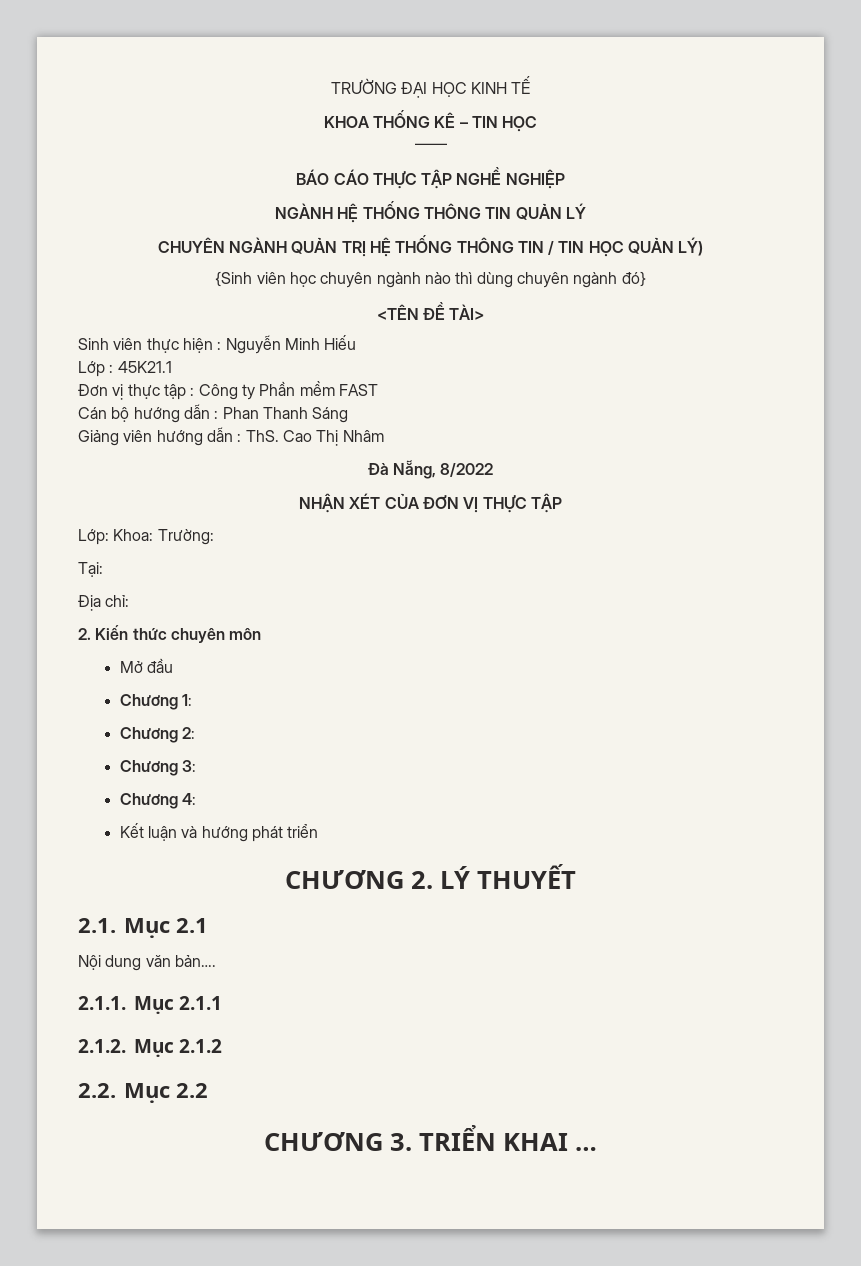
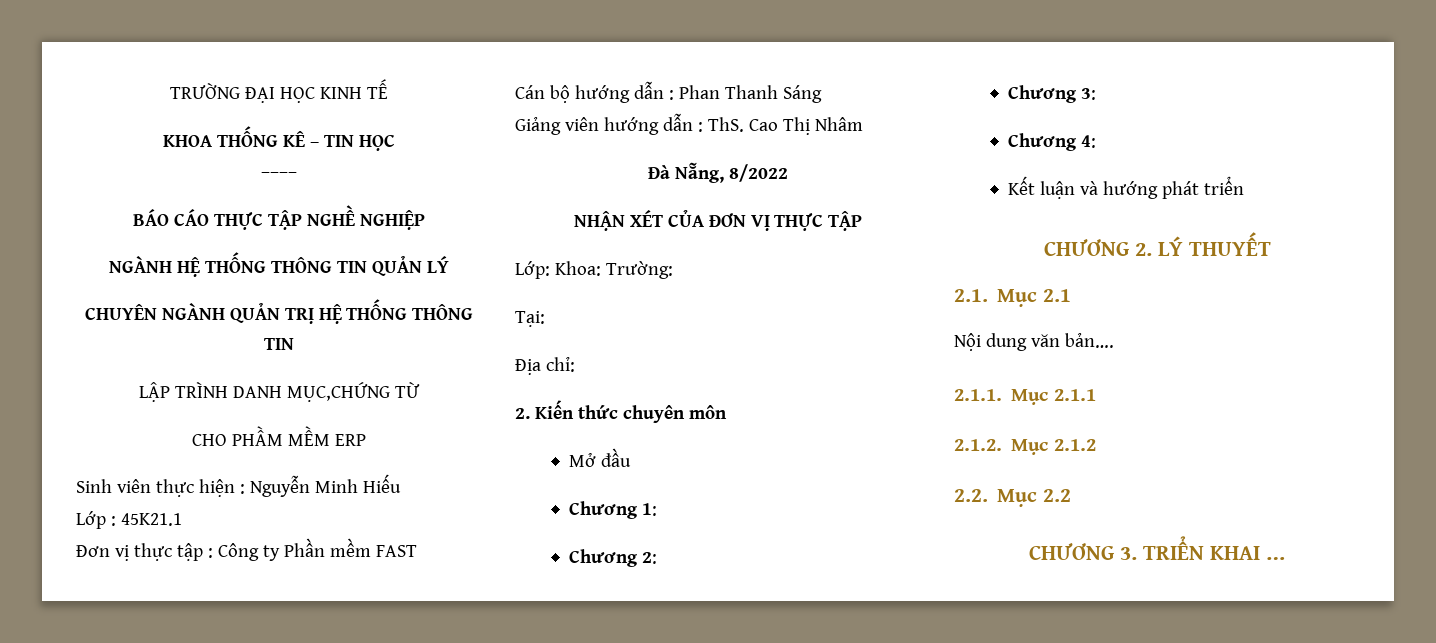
- CHUYÊN NGÀNH QUẢN TRỊ HỆ THỐNG THÔNG TIN / TIN HỌC QUẢN LÝ)
- {Sinh viên học chuyên ngành nào thì dùng chuyên ngành đó}
- <TÊN ĐỀ TÀI>
+ CHUYÊN NGÀNH QUẢN TRỊ HỆ THỐNG THÔNG TIN
+ LẬP TRÌNH DANH MỤC,CHỨNG TỪ
+ CHO PHẦM MỀM ERP

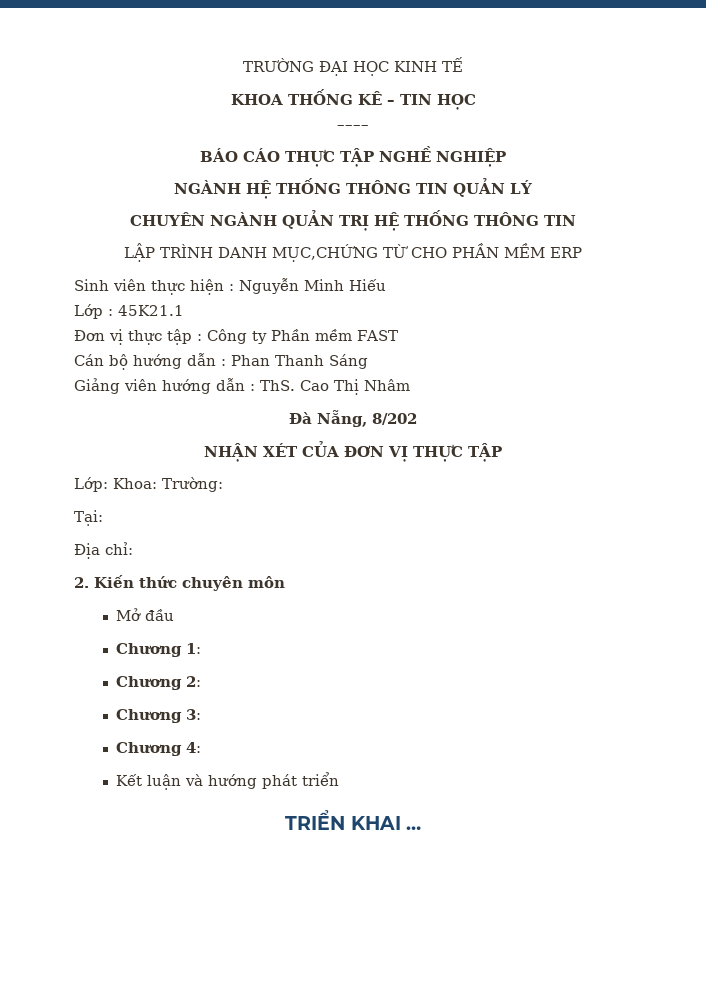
- LẬP TRÌNH DANH MỤC,CHỨNG TỪ
- CHO PHẦM MỀM ERP
+ LẬP TRÌNH DANH MỤC,CHỨNG TỪ CHO PHẦN MỀM ERP
- Đà Nẵng, 8/2022
+ Đà Nẵng, 8/202
- CHƯƠNG 2. LÝ THUYẾT
- 2.1. Mục 2.1
- Nội dung văn bản….
- 2.1.1. Mục 2.1.1
- 2.1.2. Mục 2.1.2
- 2.2. Mục 2.2
- CHƯƠNG 3. TRIỂN KHAI …
+ TRIỂN KHAI …

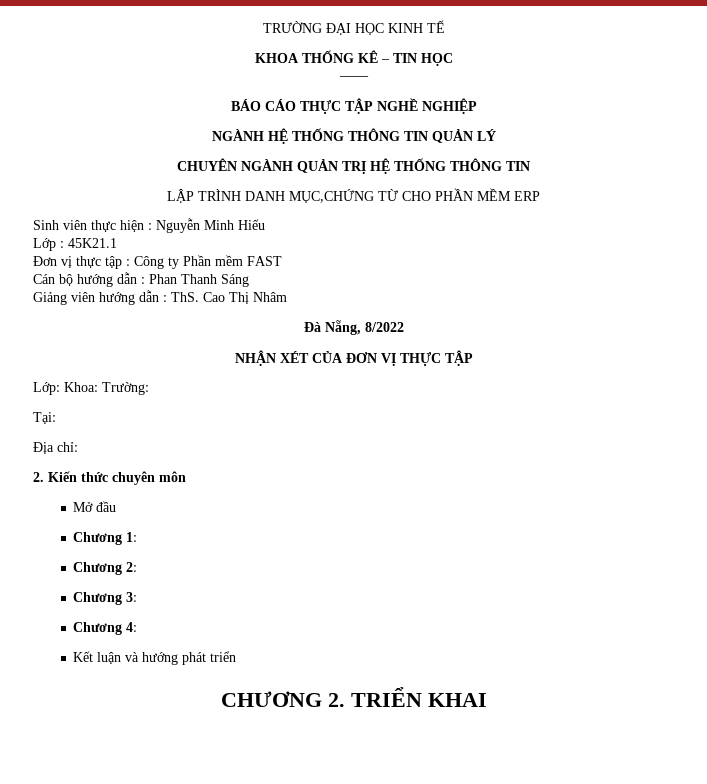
- Đà Nẵng, 8/202
+ Đà Nẵng, 8/2022
- TRIỂN KHAI …
+ CHƯƠNG 2. TRIỂN KHAI

